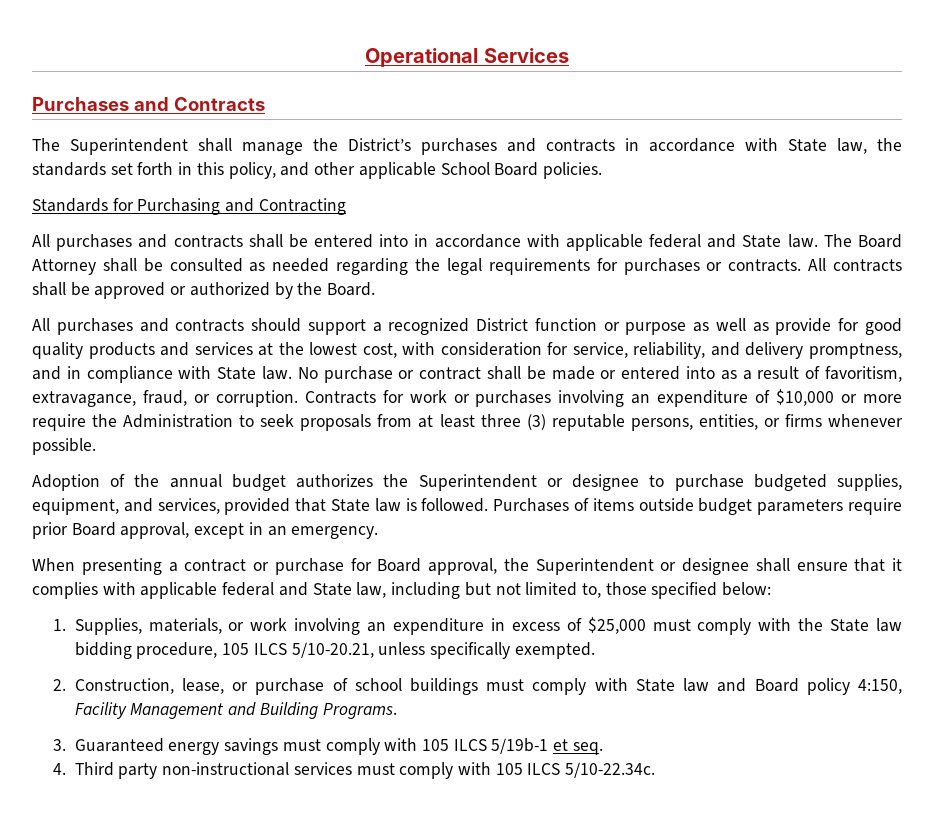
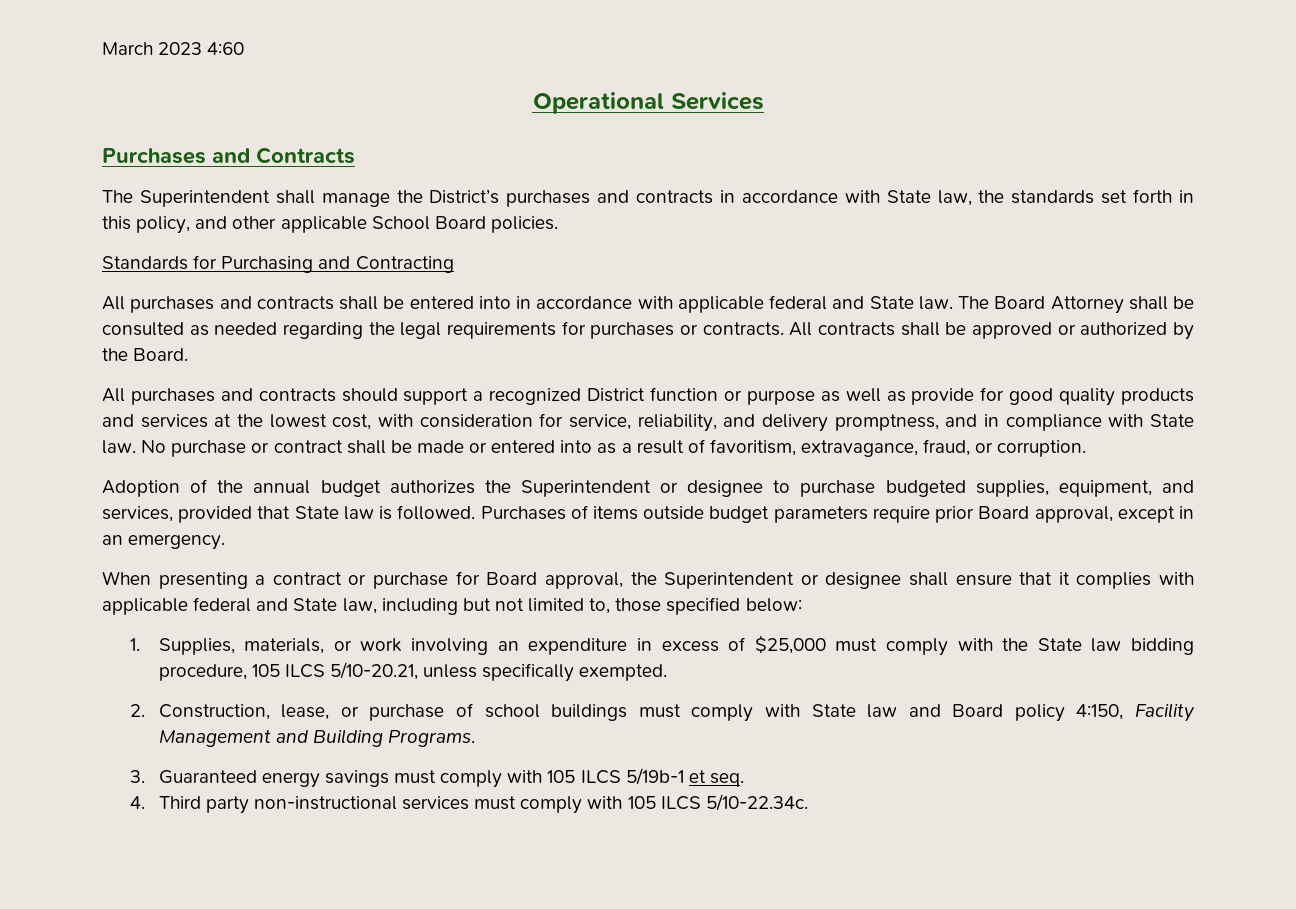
+ March 2023 4:60
- Contracts for work or purchases involving an expenditure of $10,000 or more require the Administration to seek proposals from at least three (3) reputable persons, entities, or firms whenever possible.

